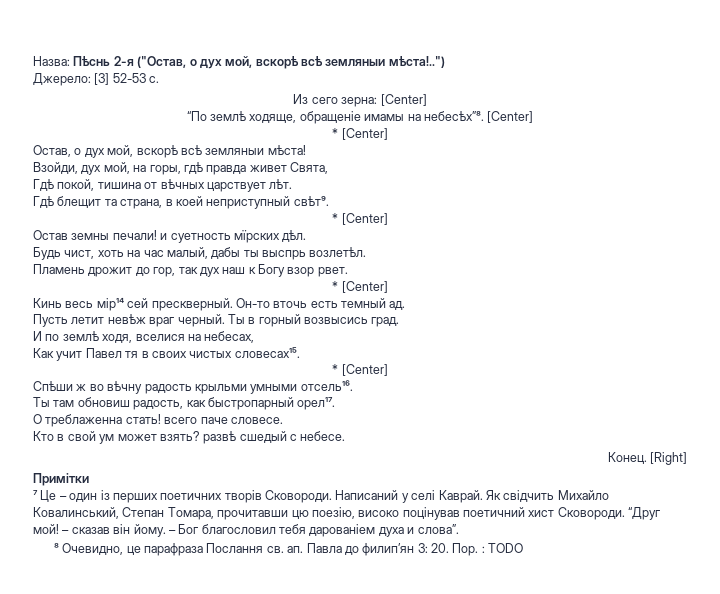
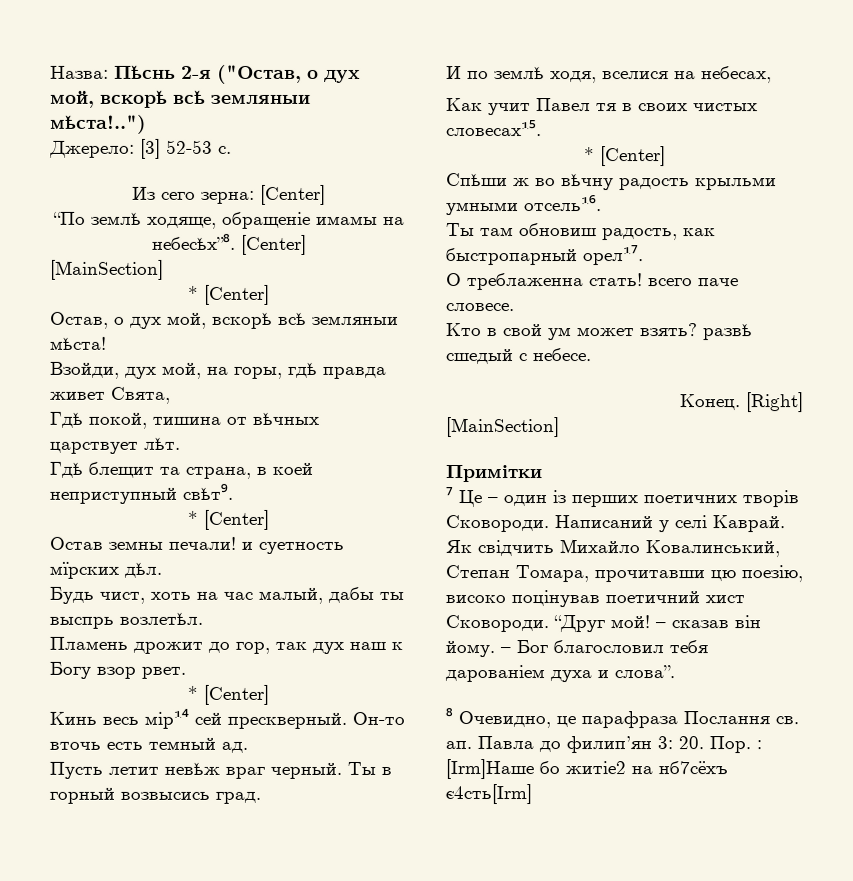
  “По землѣ ходяще, обращеніе имамы на небесѣх”⁸. [Center]
+ [MainSection]
  [Right]
+ [MainSection]
- Павла до филип’ян 3: 20. Пор. : TODO
+ Павла до филип’ян 3: 20. Пор. : [Irm]Нaше бо житіе2 на нб7сёхъ є4сть[Irm]

